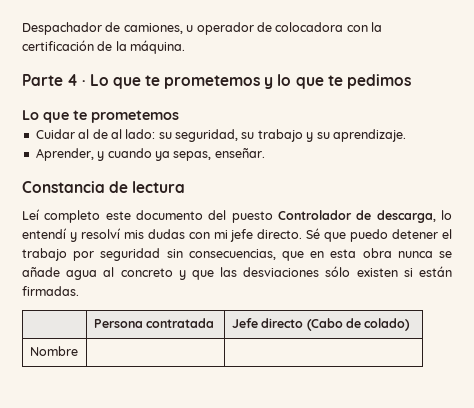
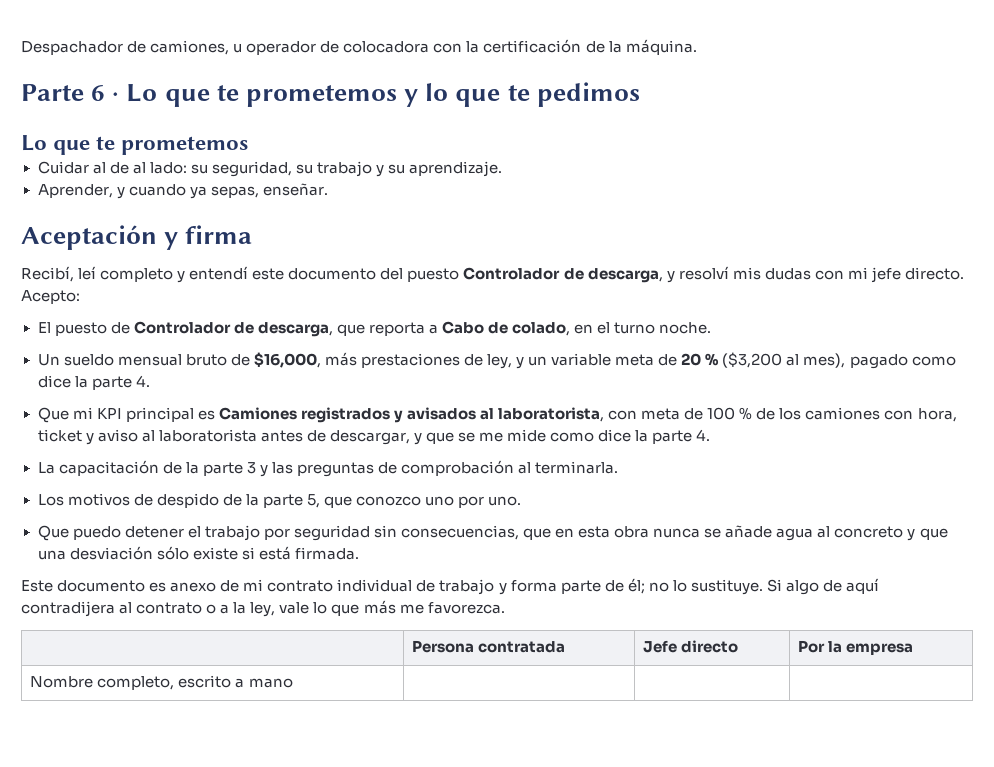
- Parte 4 · Lo que te prometemos y lo que te pedimos
+ Parte 6 · Lo que te prometemos y lo que te pedimos
- Constancia de lectura
- Leí completo este documento del puesto Controlador de descarga, lo entendí y resolví mis dudas con mi jefe directo.
+ Aceptación y firma
+ Recibí, leí completo y entendí este documento del puesto Controlador de descarga, y resolví mis dudas con mi jefe directo.
- Sé que puedo detener el trabajo por seguridad sin consecuencias, que en esta obra nunca se añade agua al concreto y que las desviaciones sólo existen si están firmadas.
- | Persona contratada | Jefe directo (Cabo de colado)
- Nombre | |
+ Acepto:
+ El puesto de Controlador de descarga, que reporta a Cabo de colado, en el turno noche.
+ Un sueldo mensual bruto de $16,000, más prestaciones de ley, y un variable meta de 20 % ($3,200 al mes), pagado como dice la parte 4.
+ Que mi KPI principal es Camiones registrados y avisados al laboratorista, con meta de 100 % de los camiones con hora, ticket y aviso al laboratorista antes de descargar, y que se me mide como dice la parte 4.
+ La capacitación de la parte 3 y las preguntas de comprobación al terminarla.
+ Los motivos de despido de la parte 5, que conozco uno por uno.
+ Que puedo detener el trabajo por seguridad sin consecuencias, que en esta obra nunca se añade agua al concreto y que una desviación sólo existe si está firmada.
+ Este documento es anexo de mi contrato individual de trabajo y forma parte de él; no lo sustituye. Si algo de aquí contradijera al contrato o a la ley, vale lo que más me favorezca.
+ | Persona contratada | Jefe directo | Por la empresa
+ Nombre completo, escrito a mano | | |

